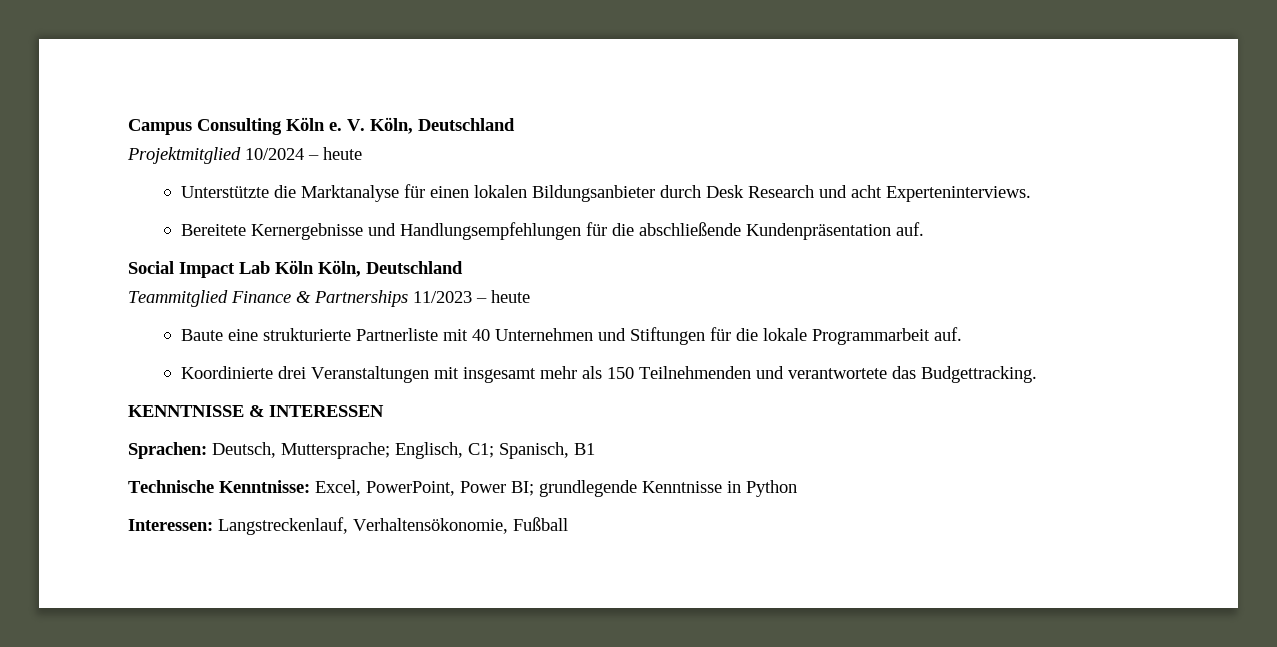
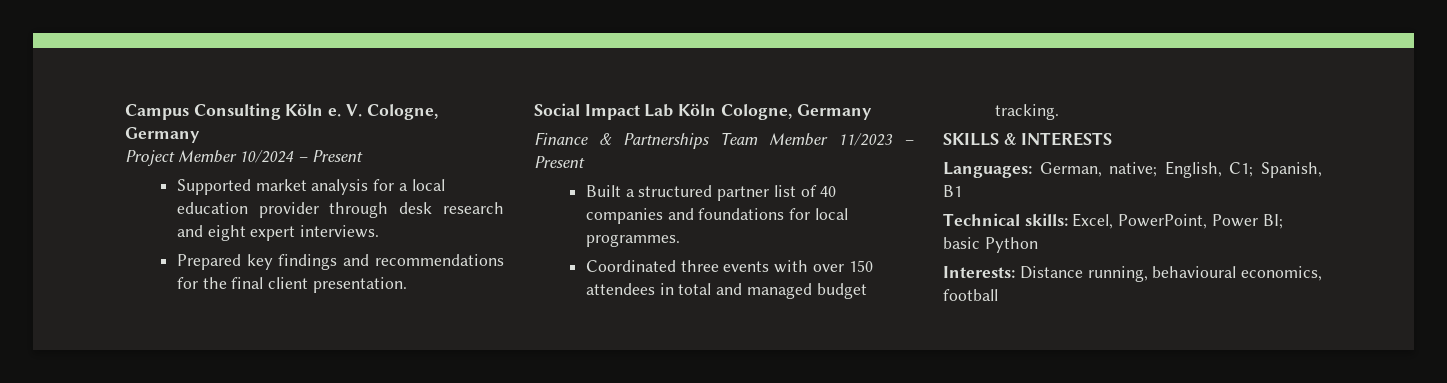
- V. Köln, Deutschland
- Projektmitglied 10/2024 – heute
- Unterstützte die Marktanalyse für einen lokalen Bildungsanbieter durch Desk Research und acht Experteninterviews.
- Bereitete Kernergebnisse und Handlungsempfehlungen für die abschließende Kundenpräsentation auf.
- Social Impact Lab Köln Köln, Deutschland
- Teammitglied Finance & Partnerships 11/2023 – heute
- Baute eine strukturierte Partnerliste mit 40 Unternehmen und Stiftungen für die lokale Programmarbeit auf.
- Koordinierte drei Veranstaltungen mit insgesamt mehr als 150 Teilnehmenden und verantwortete das Budgettracking.
- KENNTNISSE & INTERESSEN
- Sprachen: Deutsch, Muttersprache; Englisch, C1; Spanisch, B1
+ V. Cologne, Germany
+ Project Member 10/2024 – Present
+ Supported market analysis for a local education provider through desk research and eight expert interviews.
+ Prepared key findings and recommendations for the final client presentation.
+ Social Impact Lab Köln Cologne, Germany
+ Finance & Partnerships Team Member 11/2023 – Present
+ Built a structured partner list of 40 companies and foundations for local programmes.
+ Coordinated three events with over 150 attendees in total and managed budget tracking.
+ SKILLS & INTERESTS
+ Languages: German, native; English, C1; Spanish, B1
- Technische Kenntnisse: Excel, PowerPoint, Power BI; grundlegende Kenntnisse in Python
- Interessen: Langstreckenlauf, Verhaltensökonomie, Fußball
+ Technical skills: Excel, PowerPoint, Power BI; basic Python
+ Interests: Distance running, behavioural economics, football

